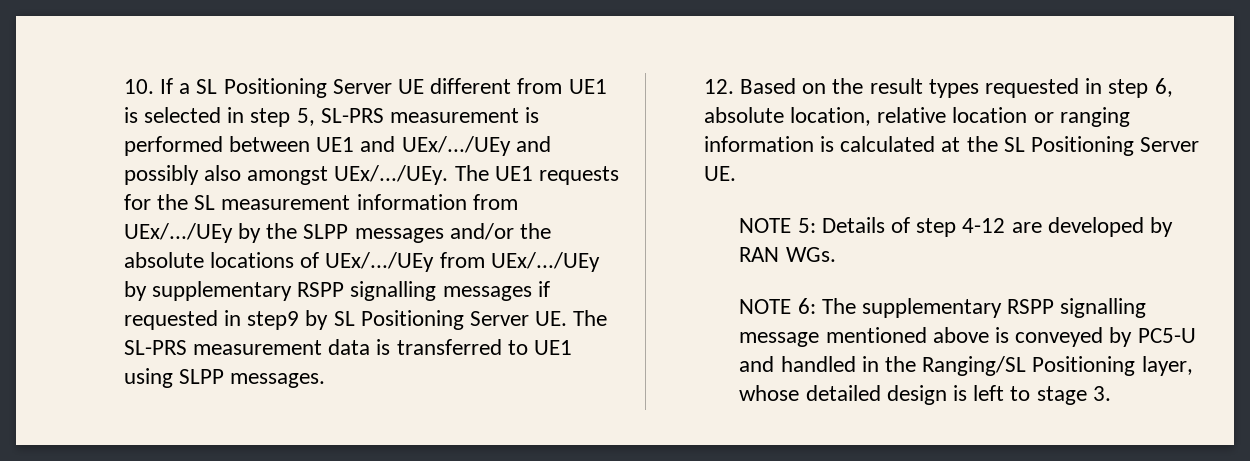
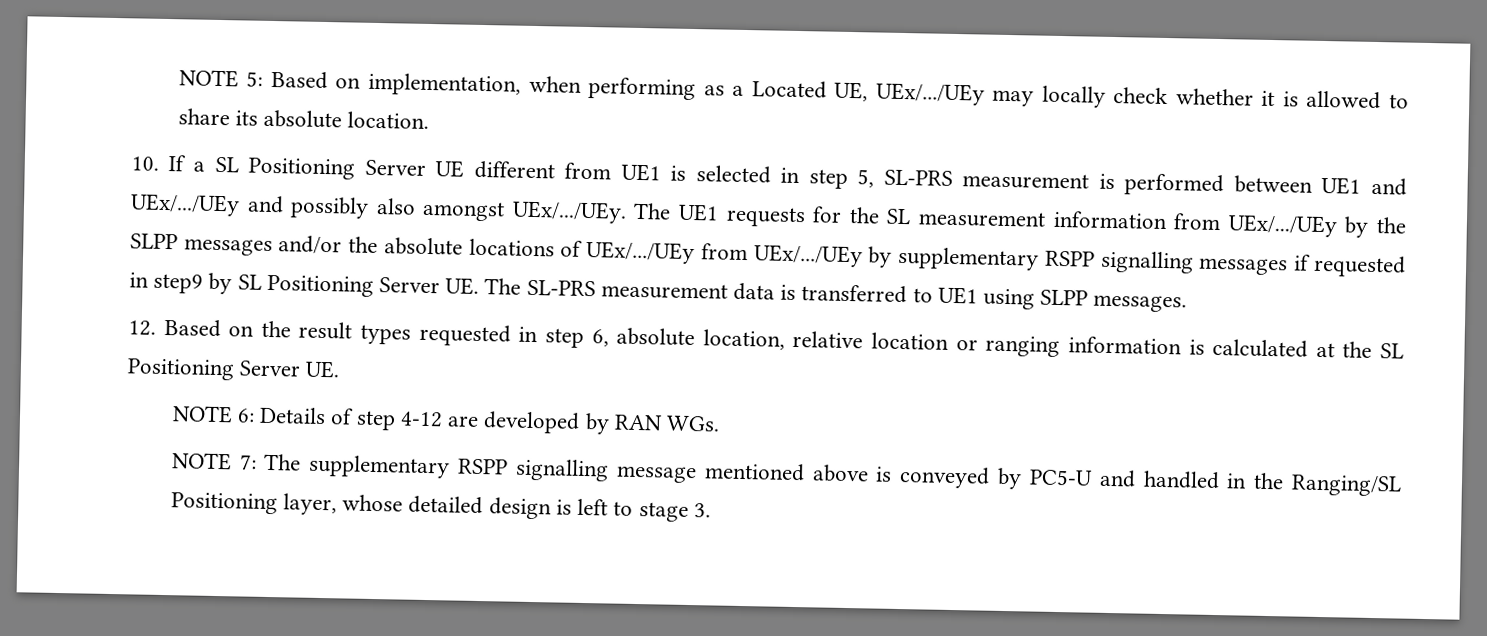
+ NOTE 5: Based on implementation, when performing as a Located UE, UEx/.../UEy may locally check whether it is allowed to share its absolute location.
- NOTE 5: Details of step 4-12 are developed by RAN WGs.
+ NOTE 6: Details of step 4-12 are developed by RAN WGs.
- NOTE 6: The supplementary RSPP signalling message mentioned above is conveyed by PC5-U and handled in the Ranging/SL Positioning layer, whose detailed design is left to stage 3.
+ NOTE 7: The supplementary RSPP signalling message mentioned above is conveyed by PC5-U and handled in the Ranging/SL Positioning layer, whose detailed design is left to stage 3.

